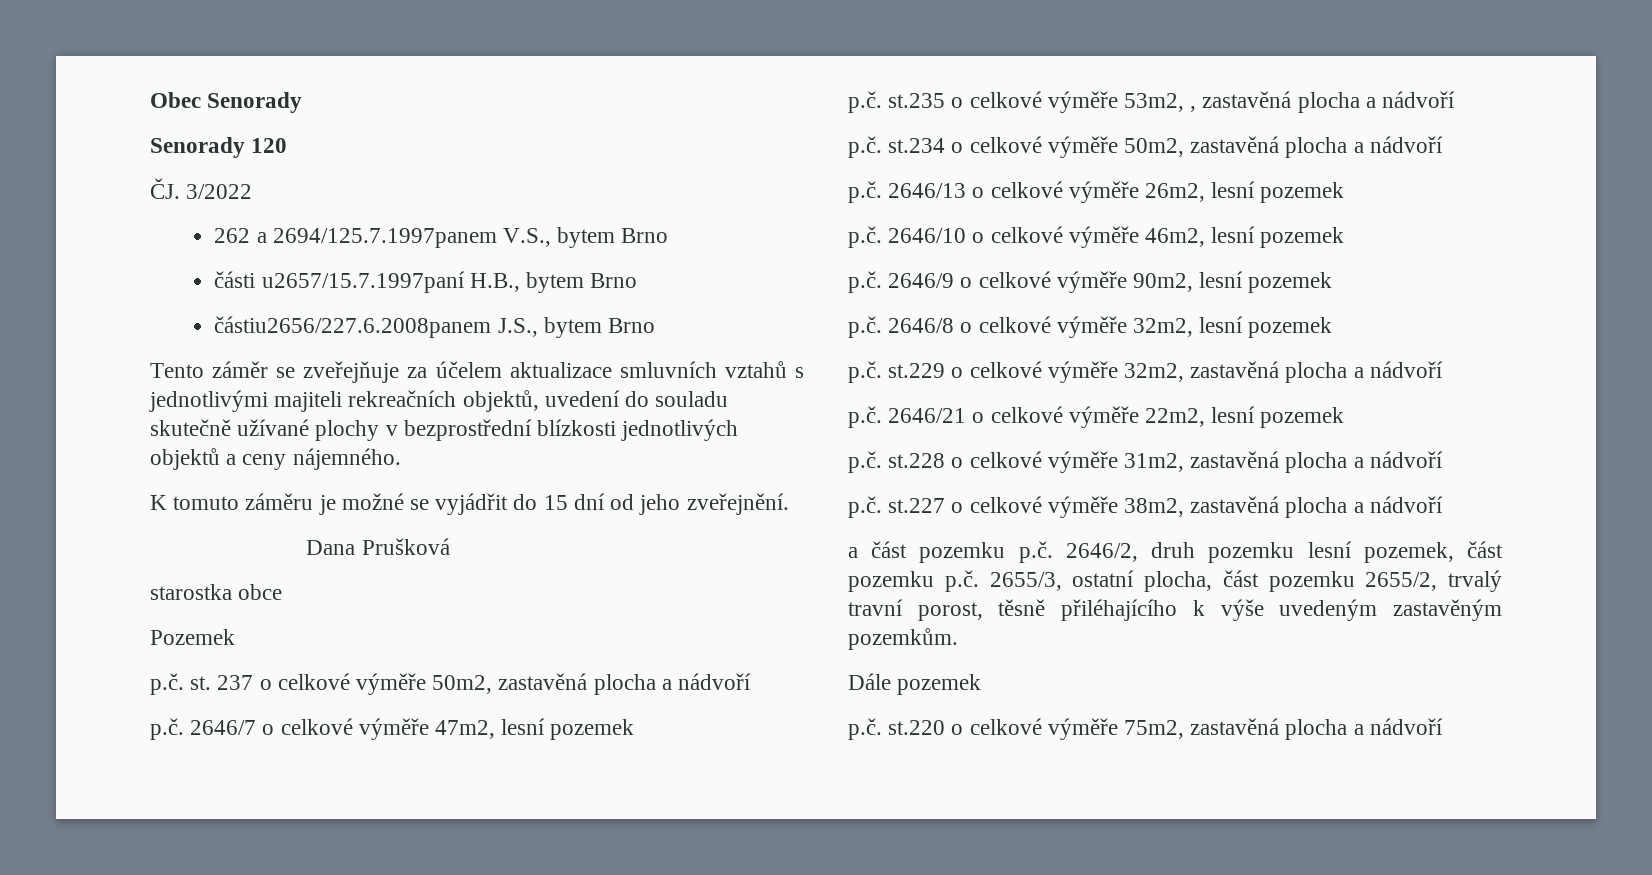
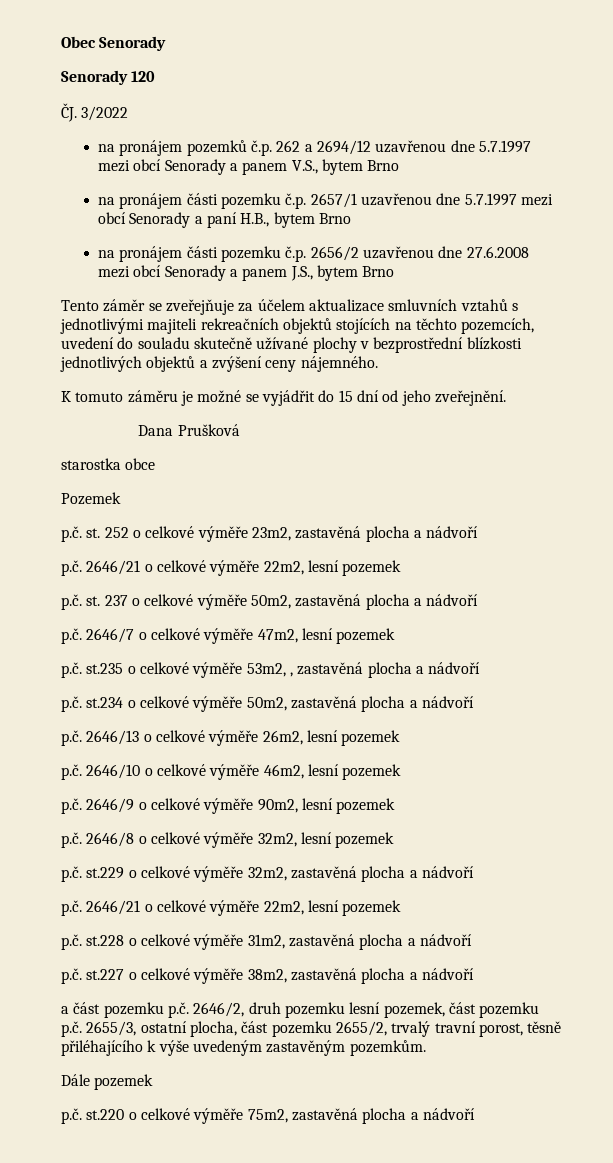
- 262 a 2694/125.7.1997panem V.S., bytem Brno
- části u2657/15.7.1997paní H.B., bytem Brno
- částiu2656/227.6.2008panem J.S., bytem Brno
+ na pronájem pozemků č.p. 262 a 2694/12 uzavřenou dne 5.7.1997 mezi obcí Senorady a panem V.S., bytem Brno
+ na pronájem části pozemku č.p. 2657/1 uzavřenou dne 5.7.1997 mezi obcí Senorady a paní H.B., bytem Brno
+ na pronájem části pozemku č.p. 2656/2 uzavřenou dne 27.6.2008 mezi obcí Senorady a panem J.S., bytem Brno
- Tento záměr se zveřejňuje za účelem aktualizace smluvních vztahů s jednotlivými majiteli rekreačních objektů, uvedení do souladu skutečně užívané plochy v bezprostřední blízkosti jednotlivých objektů a ceny nájemného.
+ Tento záměr se zveřejňuje za účelem aktualizace smluvních vztahů s jednotlivými majiteli rekreačních objektů stojících na těchto pozemcích, uvedení do souladu skutečně užívané plochy v bezprostřední blízkosti jednotlivých objektů a zvýšení ceny nájemného.
+ p.č. st. 252 o celkové výměře 23m2, zastavěná plocha a nádvoří
+ p.č. 2646/21 o celkové výměře 22m2, lesní pozemek

